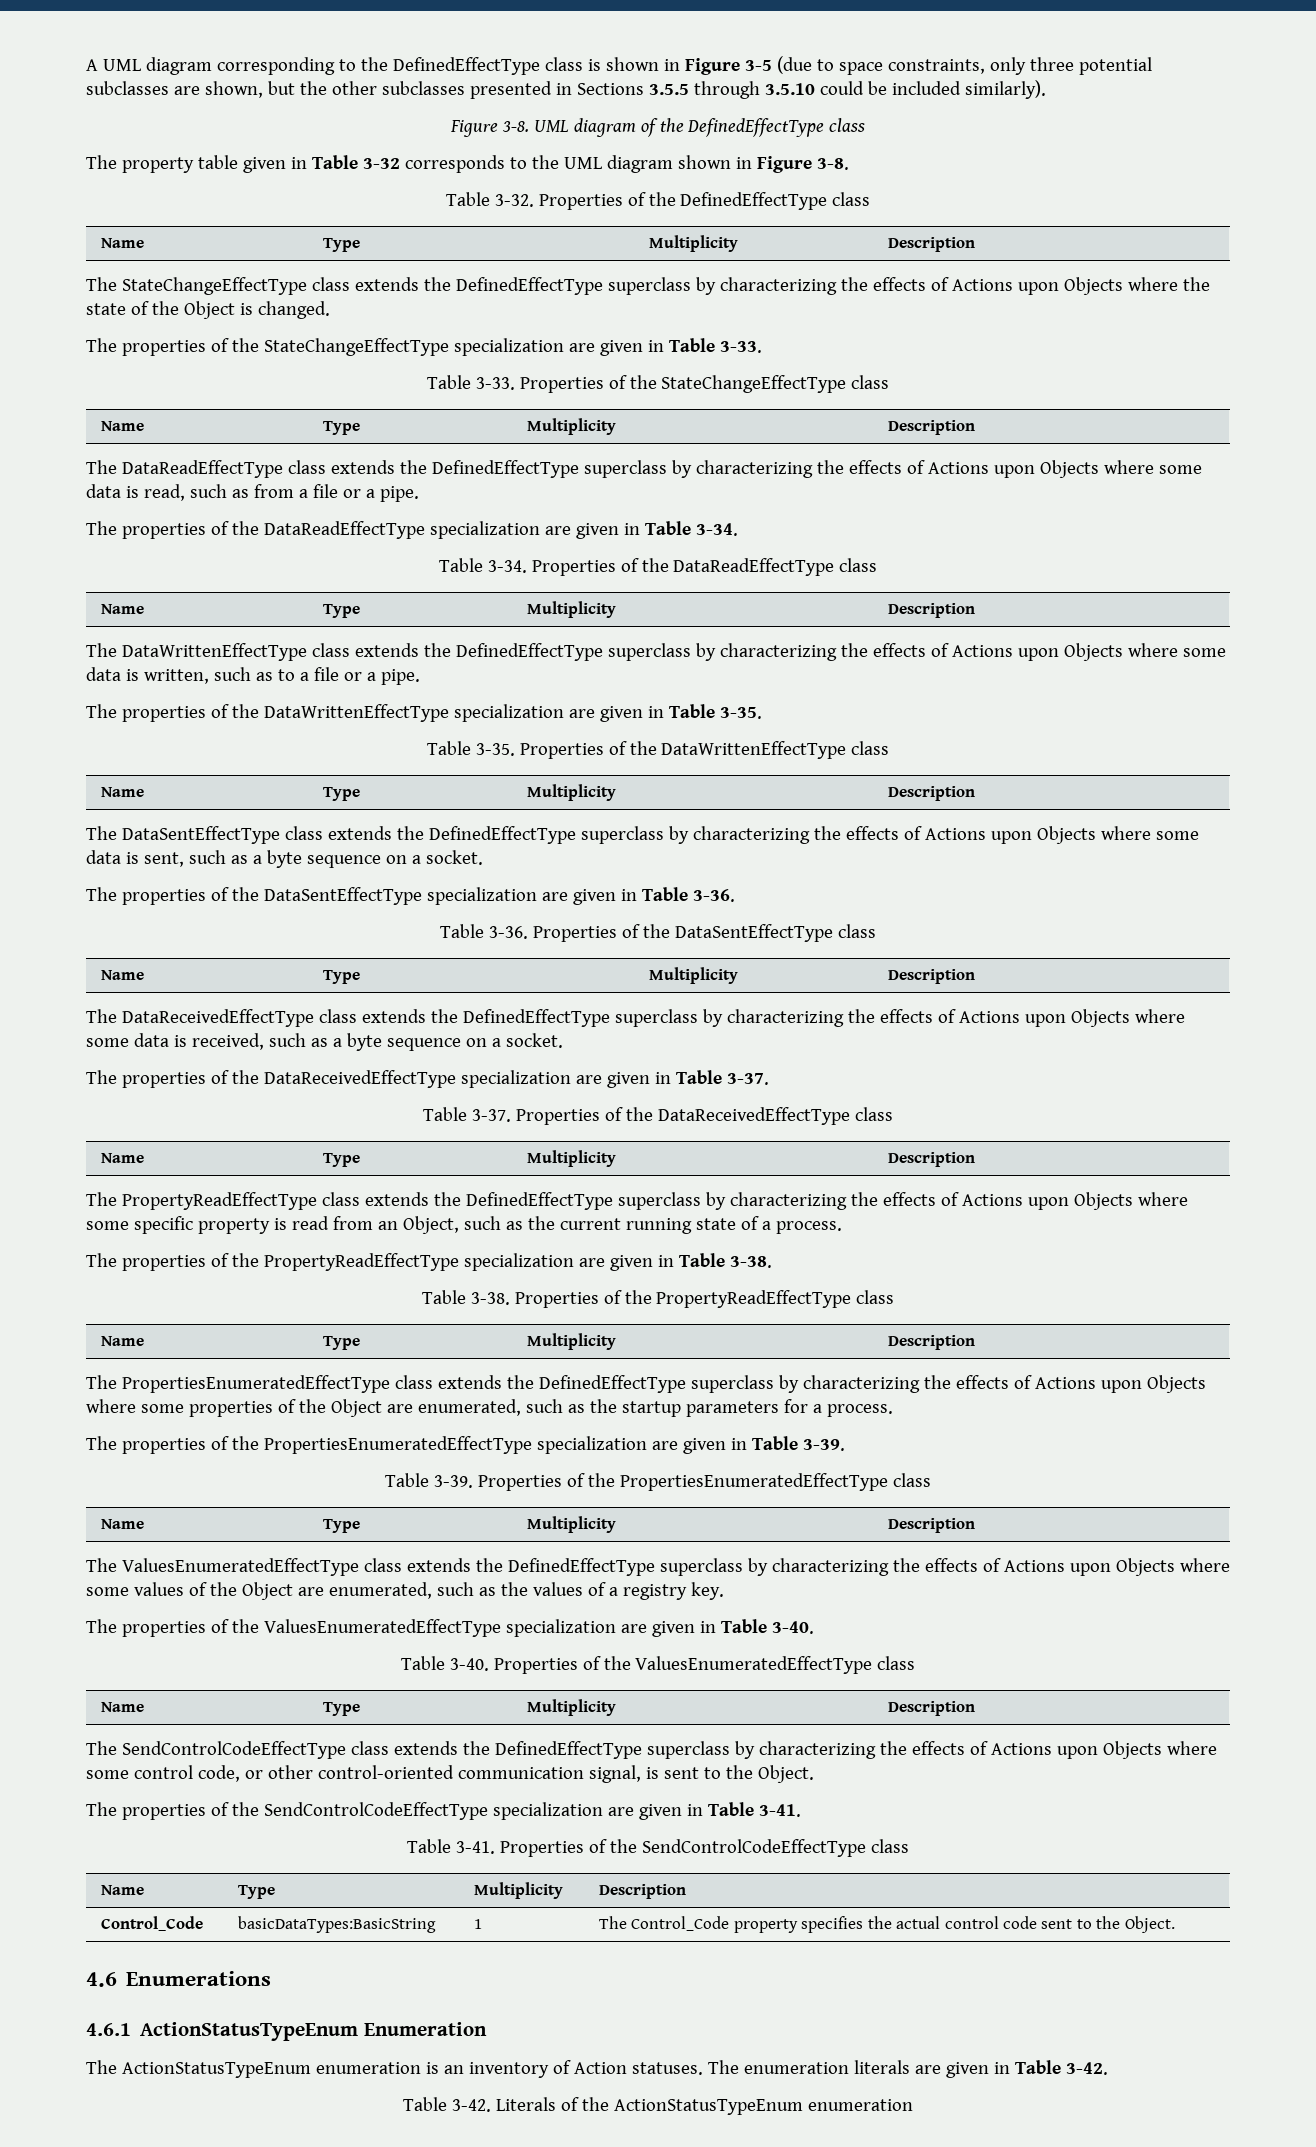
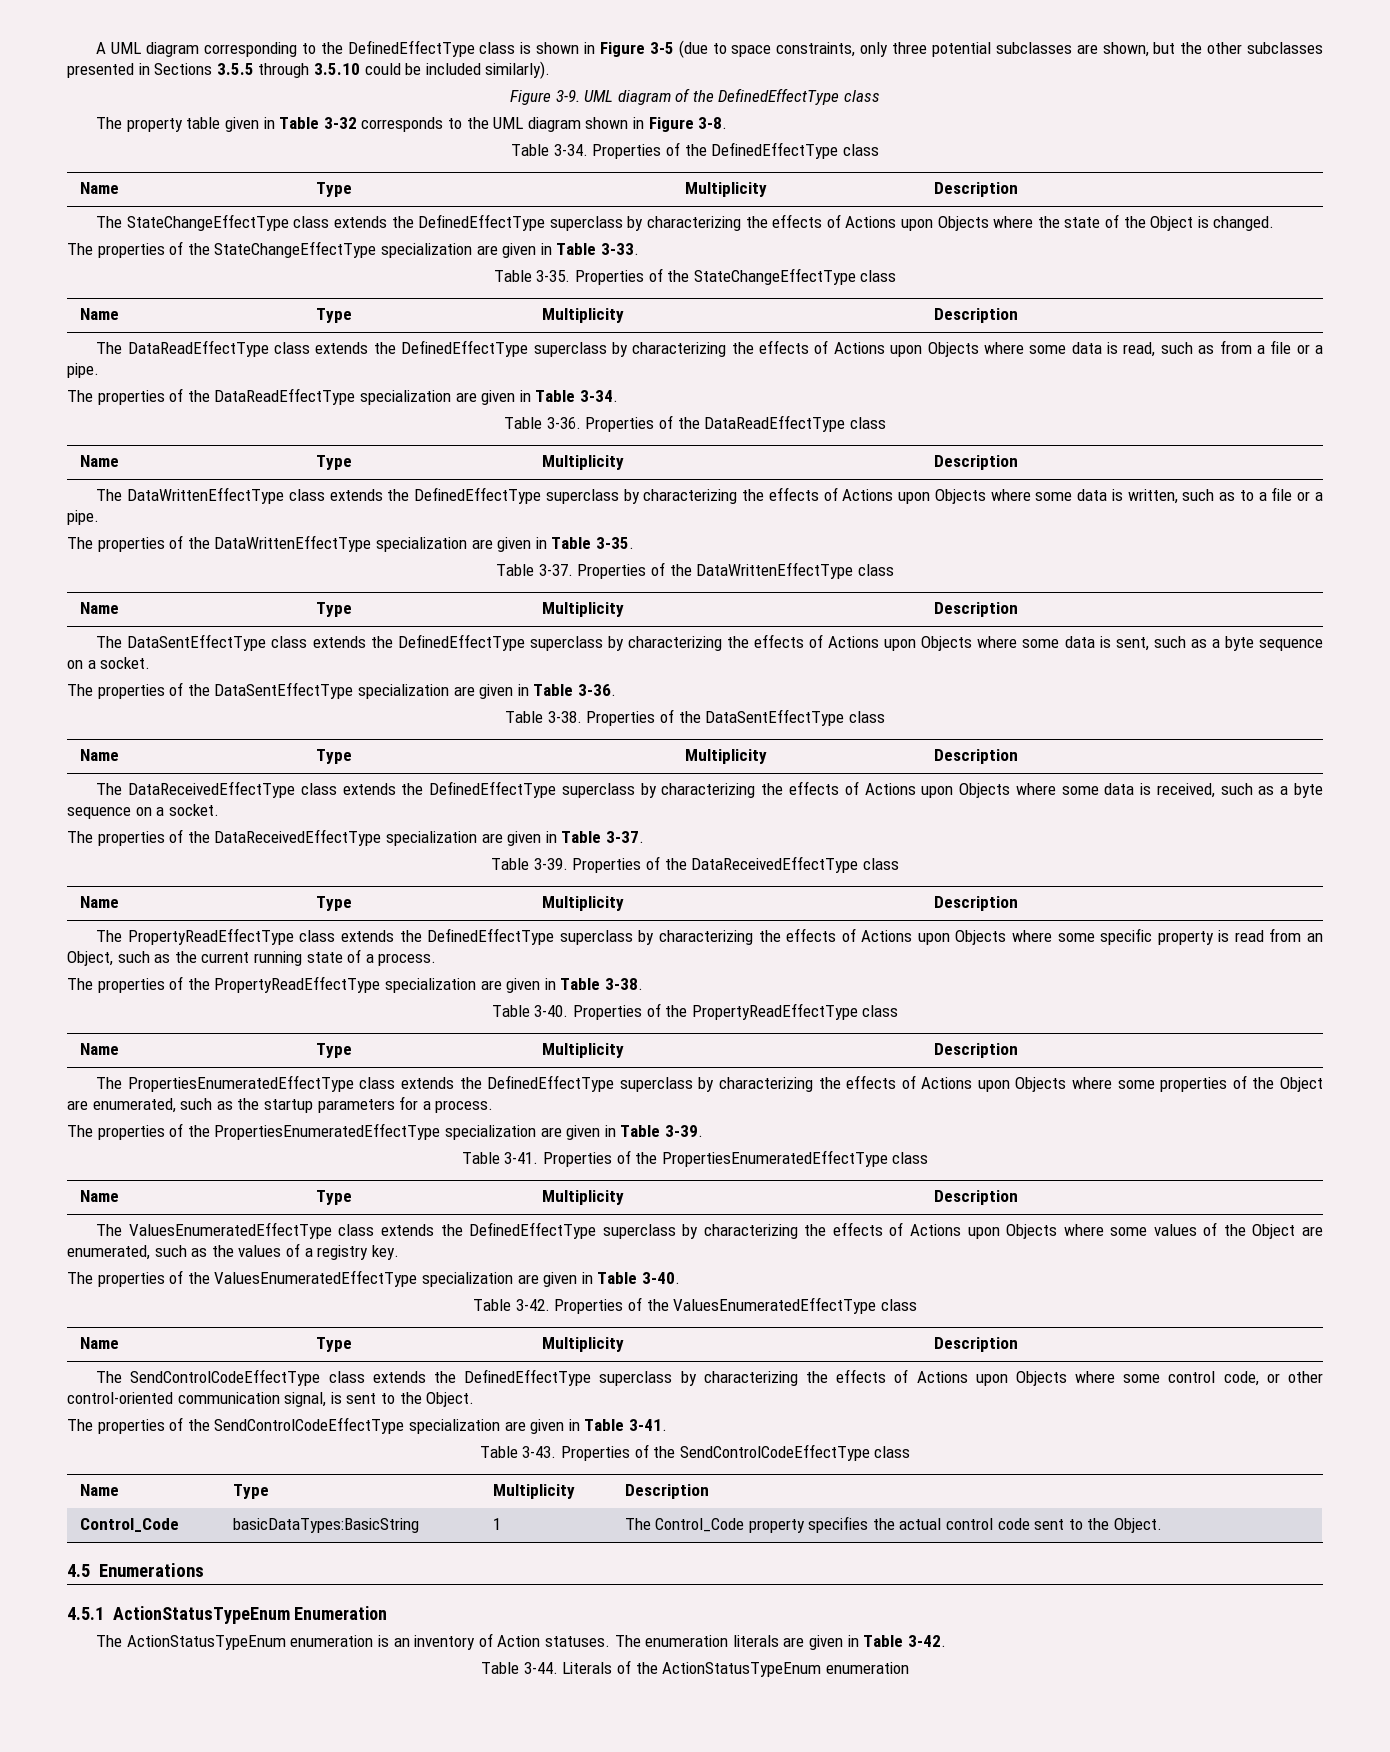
  A UML diagram corresponding to the DefinedEffectType class is shown in Figure 3-5 (due to space constraints, only three potential subclasses are shown, but the other subclasses presented in Sections 3.5.5 through 3.5.10 could be included similarly).
- Figure 3-8.
+ Figure 3-9.
  The property table given in Table 3-32 corresponds to the UML diagram shown in Figure 3-8.
- Table 3-32.
+ Table 3-34.
  The properties of the StateChangeEffectType specialization are given in Table 3-33.
- Table 3-33.
+ Table 3-35.
  The properties of the DataReadEffectType specialization are given in Table 3-34.
- Table 3-34.
+ Table 3-36.
  The properties of the DataWrittenEffectType specialization are given in Table 3-35.
- Table 3-35.
+ Table 3-37.
  The properties of the DataSentEffectType specialization are given in Table 3-36.
- Table 3-36.
+ Table 3-38.
  The properties of the DataReceivedEffectType specialization are given in Table 3-37.
- Table 3-37.
+ Table 3-39.
  The properties of the PropertyReadEffectType specialization are given in Table 3-38.
- Table 3-38.
+ Table 3-40.
  The properties of the PropertiesEnumeratedEffectType specialization are given in Table 3-39.
- Table 3-39.
+ Table 3-41.
  The properties of the ValuesEnumeratedEffectType specialization are given in Table 3-40.
- Table 3-40.
+ Table 3-42.
  The properties of the SendControlCodeEffectType specialization are given in Table 3-41.
- Table 3-41.
+ Table 3-43.
- 4.6 Enumerations
+ 4.5 Enumerations
- 4.6.1 ActionStatusTypeEnum Enumeration
+ 4.5.1 ActionStatusTypeEnum Enumeration
  The enumeration literals are given in Table 3-42.
- Table 3-42.
+ Table 3-44.

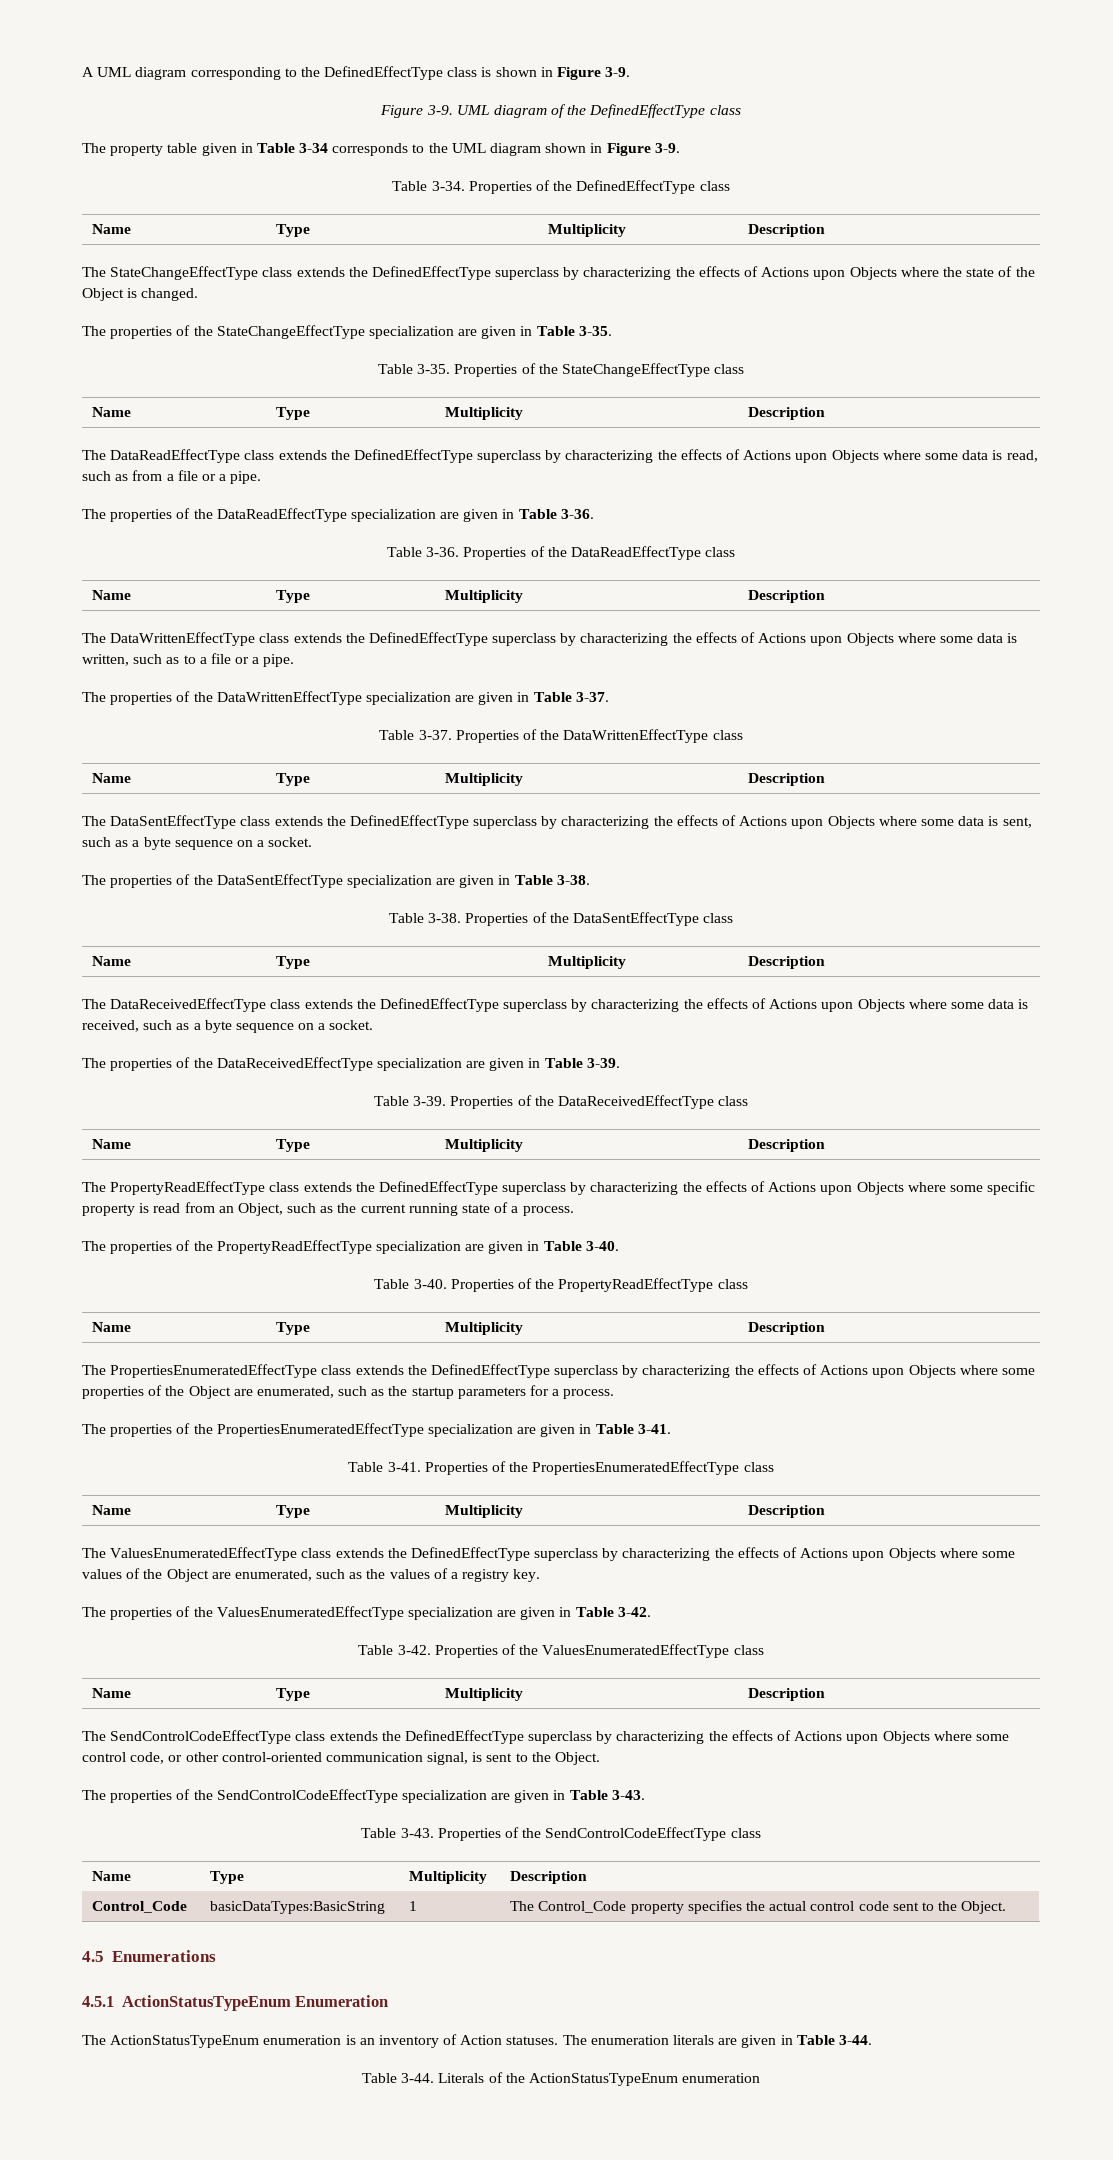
- A UML diagram corresponding to the DefinedEffectType class is shown in Figure 3-5 (due to space constraints, only three potential subclasses are shown, but the other subclasses presented in Sections 3.5.5 through 3.5.10 could be included similarly).
+ A UML diagram corresponding to the DefinedEffectType class is shown in Figure 3-9.
- The property table given in Table 3-32 corresponds to the UML diagram shown in Figure 3-8.
+ The property table given in Table 3-34 corresponds to the UML diagram shown in Figure 3-9.
- The properties of the StateChangeEffectType specialization are given in Table 3-33.
+ The properties of the StateChangeEffectType specialization are given in Table 3-35.
- The properties of the DataReadEffectType specialization are given in Table 3-34.
+ The properties of the DataReadEffectType specialization are given in Table 3-36.
- The properties of the DataWrittenEffectType specialization are given in Table 3-35.
+ The properties of the DataWrittenEffectType specialization are given in Table 3-37.
- The properties of the DataSentEffectType specialization are given in Table 3-36.
+ The properties of the DataSentEffectType specialization are given in Table 3-38.
- The properties of the DataReceivedEffectType specialization are given in Table 3-37.
+ The properties of the DataReceivedEffectType specialization are given in Table 3-39.
- The properties of the PropertyReadEffectType specialization are given in Table 3-38.
+ The properties of the PropertyReadEffectType specialization are given in Table 3-40.
- The properties of the PropertiesEnumeratedEffectType specialization are given in Table 3-39.
+ The properties of the PropertiesEnumeratedEffectType specialization are given in Table 3-41.
- The properties of the ValuesEnumeratedEffectType specialization are given in Table 3-40.
+ The properties of the ValuesEnumeratedEffectType specialization are given in Table 3-42.
- The properties of the SendControlCodeEffectType specialization are given in Table 3-41.
+ The properties of the SendControlCodeEffectType specialization are given in Table 3-43.
- The enumeration literals are given in Table 3-42.
+ The enumeration literals are given in Table 3-44.

